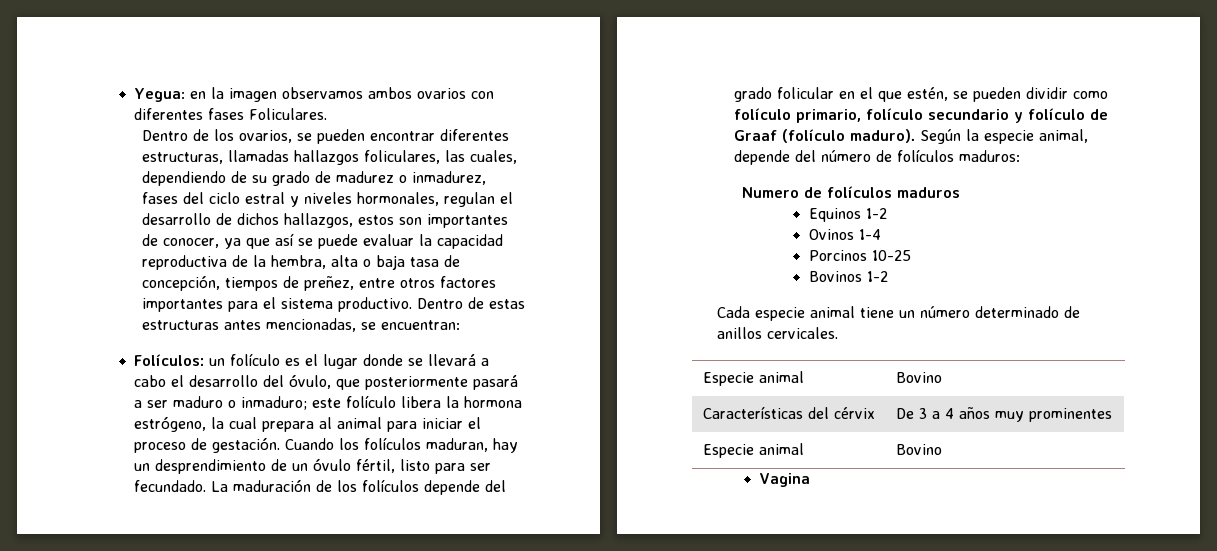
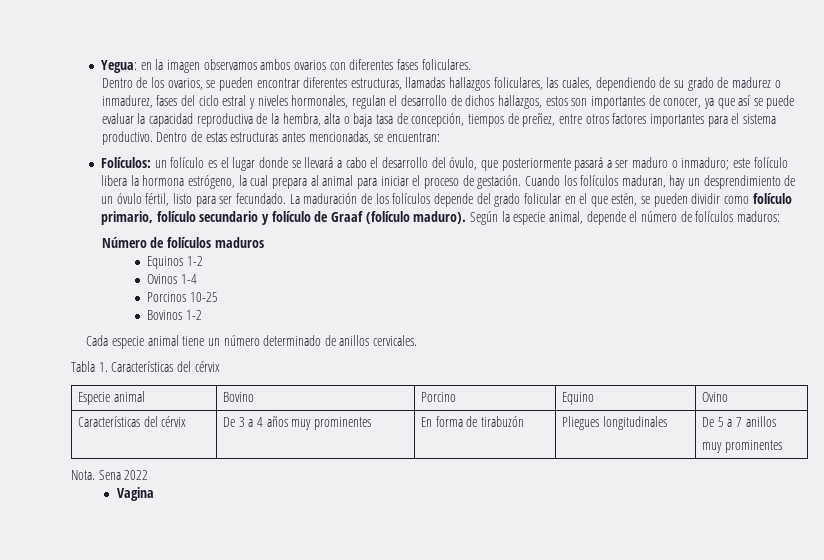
- Yegua: en la imagen observamos ambos ovarios con diferentes fases Foliculares.
+ Yegua: en la imagen observamos ambos ovarios con diferentes fases foliculares.
- Según la especie animal, depende del número de folículos maduros:
+ Según la especie animal, depende el número de folículos maduros:
- Numero de folículos maduros
+ Número de folículos maduros
  Cada especie animal tiene un número determinado de anillos cervicales.
- Especie animal | Bovino
+ Tabla 1. Características del cérvix
+ Especie animal | Bovino | Porcino | Equino | Ovino
- Características del cérvix | De 3 a 4 años muy prominentes
- Especie animal | Bovino
+ Características del cérvix | De 3 a 4 años muy prominentes | En forma de tirabuzón | Pliegues longitudinales | De 5 a 7 anillos
+ muy prominentes
+ Nota. Sena 2022

